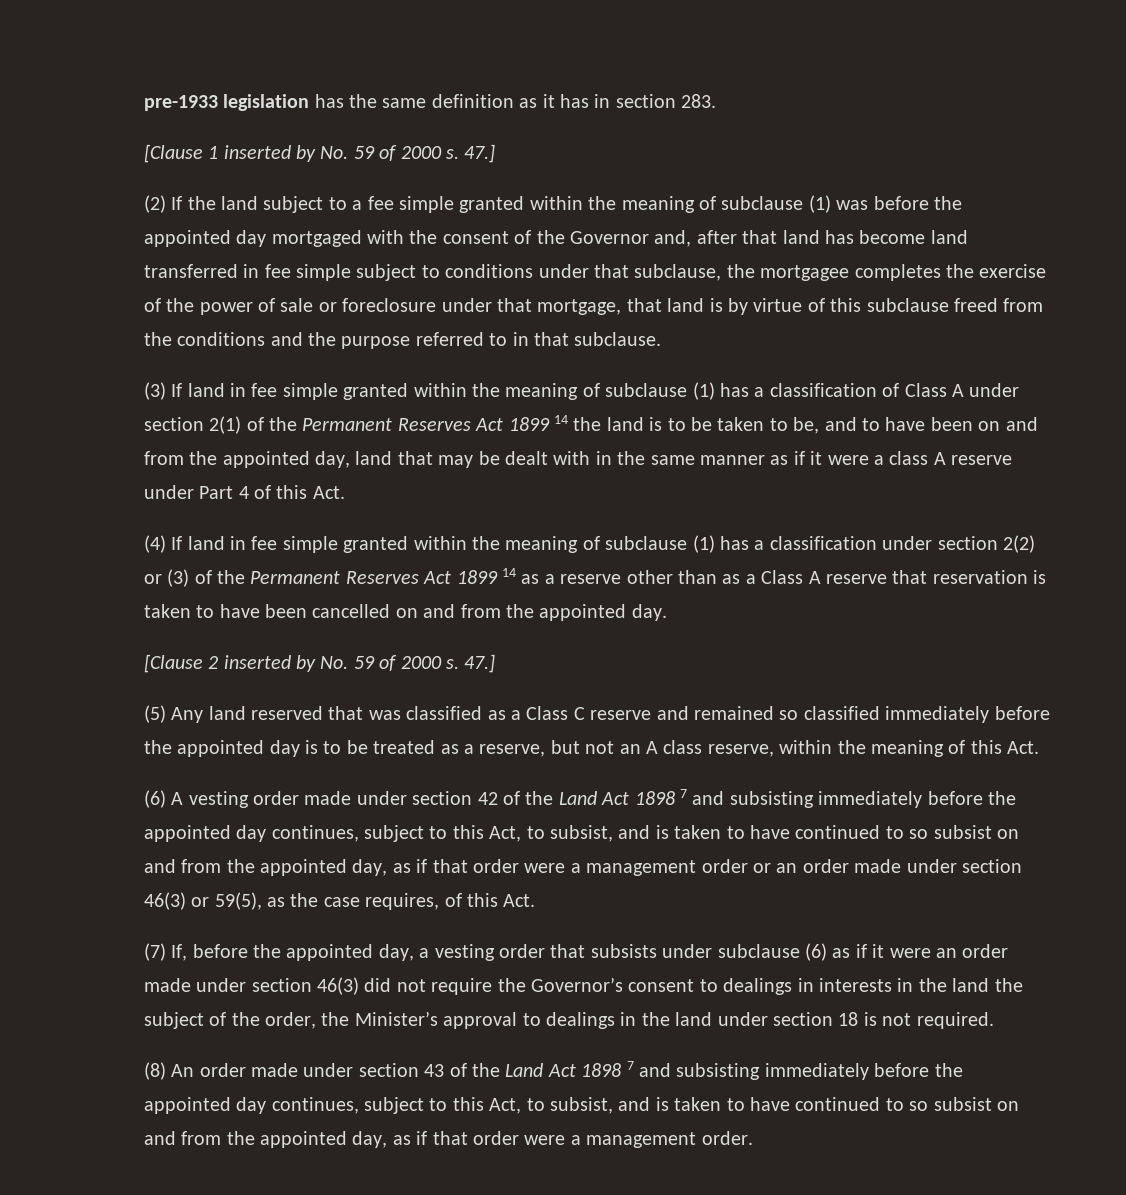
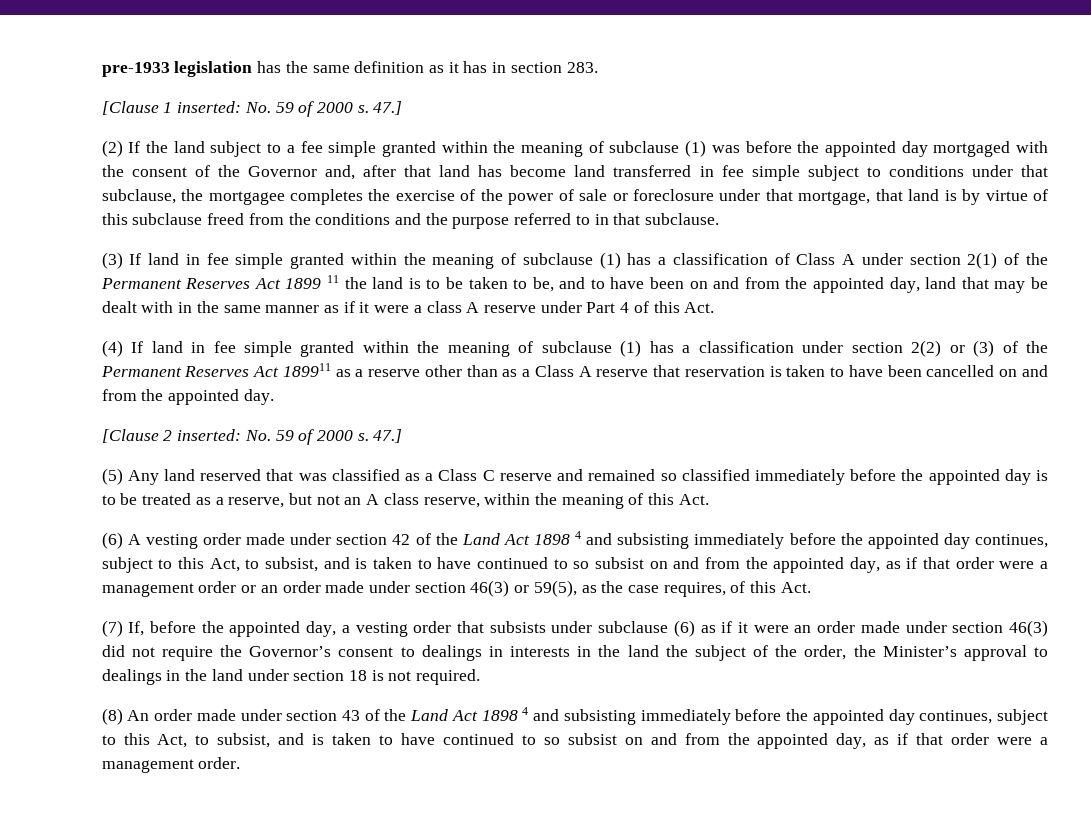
- [Clause 1 inserted by No. 59 of 2000 s.
+ [Clause 1 inserted: No. 59 of 2000 s.
- (3) If land in fee simple granted within the meaning of subclause (1) has a classification of Class A under section 2(1) of the Permanent Reserves Act 1899 14 the land is to be taken to be, and to have been on and from the appointed day, land that may be dealt with in the same manner as if it were a class A reserve under Part 4 of this Act.
+ (3) If land in fee simple granted within the meaning of subclause (1) has a classification of Class A under section 2(1) of the Permanent Reserves Act 1899 11 the land is to be taken to be, and to have been on and from the appointed day, land that may be dealt with in the same manner as if it were a class A reserve under Part 4 of this Act.
- (4) If land in fee simple granted within the meaning of subclause (1) has a classification under section 2(2) or (3) of the Permanent Reserves Act 1899 14 as a reserve other than as a Class A reserve that reservation is taken to have been cancelled on and from the appointed day.
+ (4) If land in fee simple granted within the meaning of subclause (1) has a classification under section 2(2) or (3) of the Permanent Reserves Act 189911 as a reserve other than as a Class A reserve that reservation is taken to have been cancelled on and from the appointed day.
- [Clause 2 inserted by No. 59 of 2000 s.
+ [Clause 2 inserted: No. 59 of 2000 s.
- (6) A vesting order made under section 42 of the Land Act 1898 7 and subsisting immediately before the appointed day continues, subject to this Act, to subsist, and is taken to have continued to so subsist on and from the appointed day, as if that order were a management order or an order made under section 46(3) or 59(5), as the case requires, of this Act.
+ (6) A vesting order made under section 42 of the Land Act 1898 4 and subsisting immediately before the appointed day continues, subject to this Act, to subsist, and is taken to have continued to so subsist on and from the appointed day, as if that order were a management order or an order made under section 46(3) or 59(5), as the case requires, of this Act.
- (8) An order made under section 43 of the Land Act 1898 7 and subsisting immediately before the appointed day continues, subject to this Act, to subsist, and is taken to have continued to so subsist on and from the appointed day, as if that order were a management order.
+ (8) An order made under section 43 of the Land Act 1898 4 and subsisting immediately before the appointed day continues, subject to this Act, to subsist, and is taken to have continued to so subsist on and from the appointed day, as if that order were a management order.

